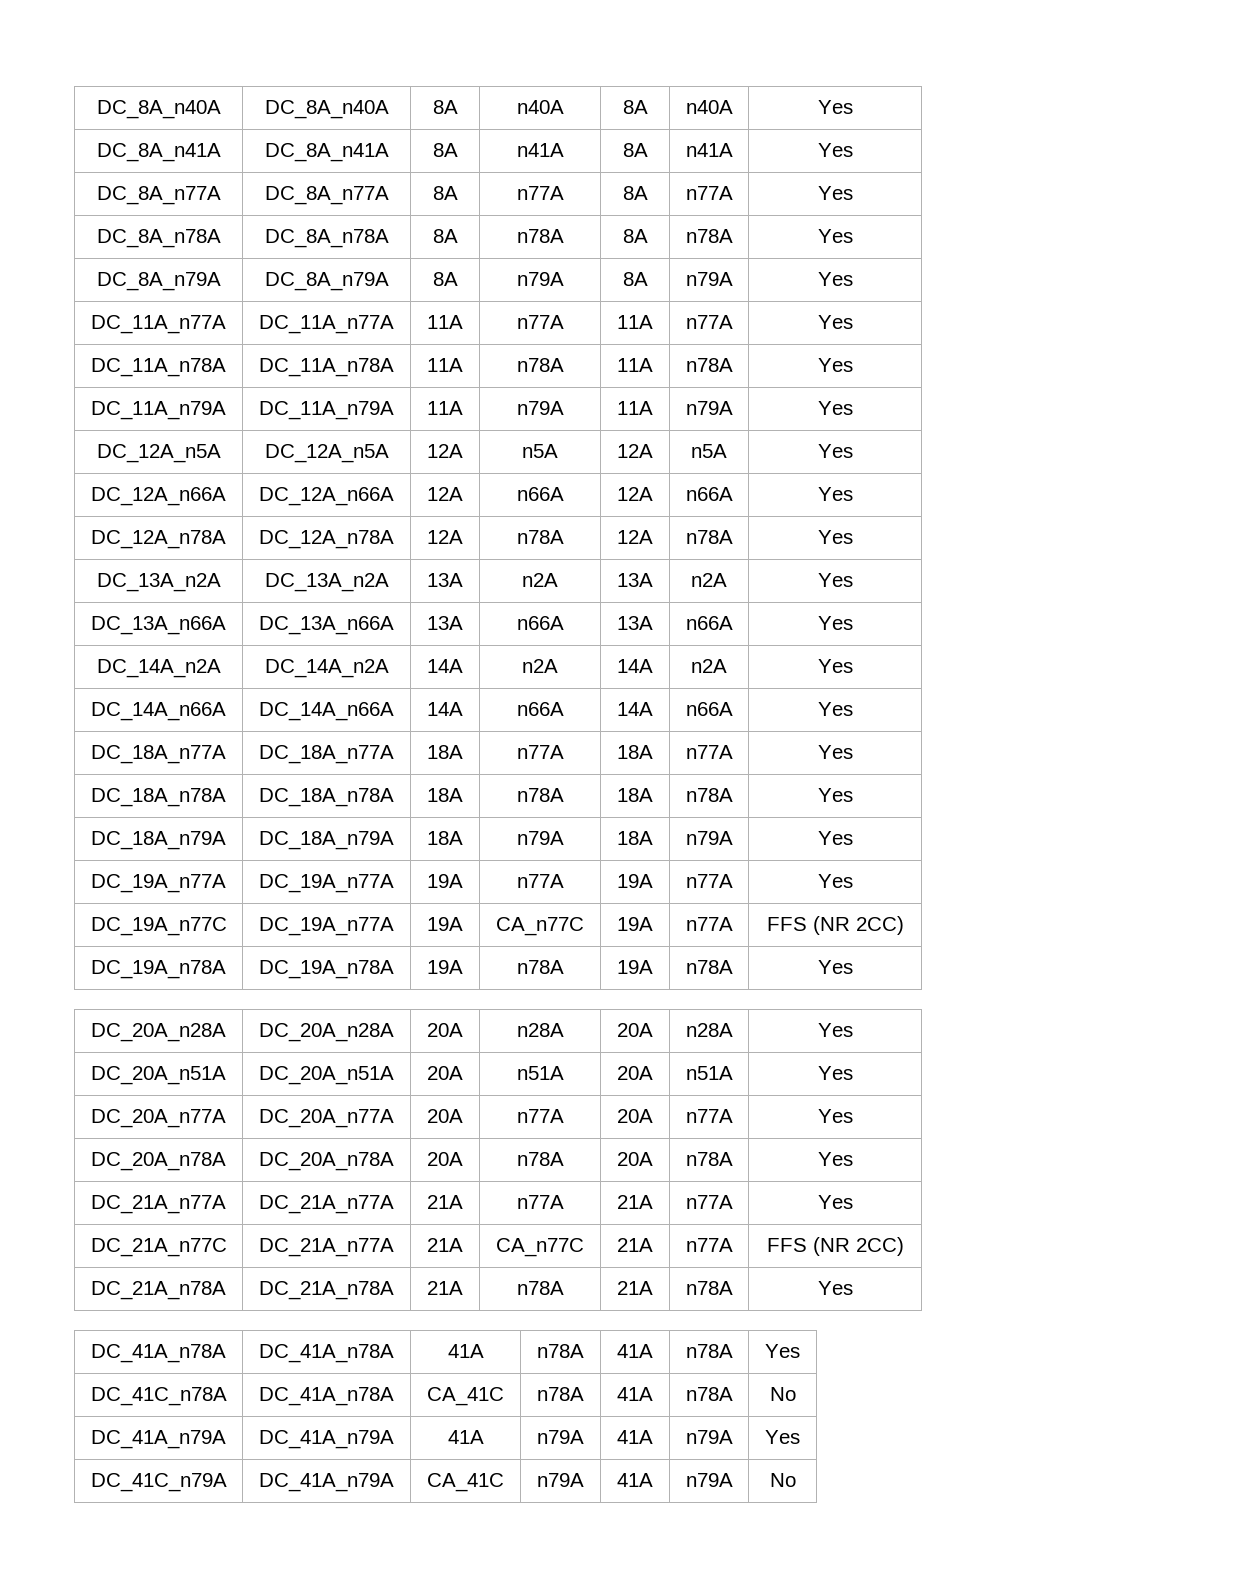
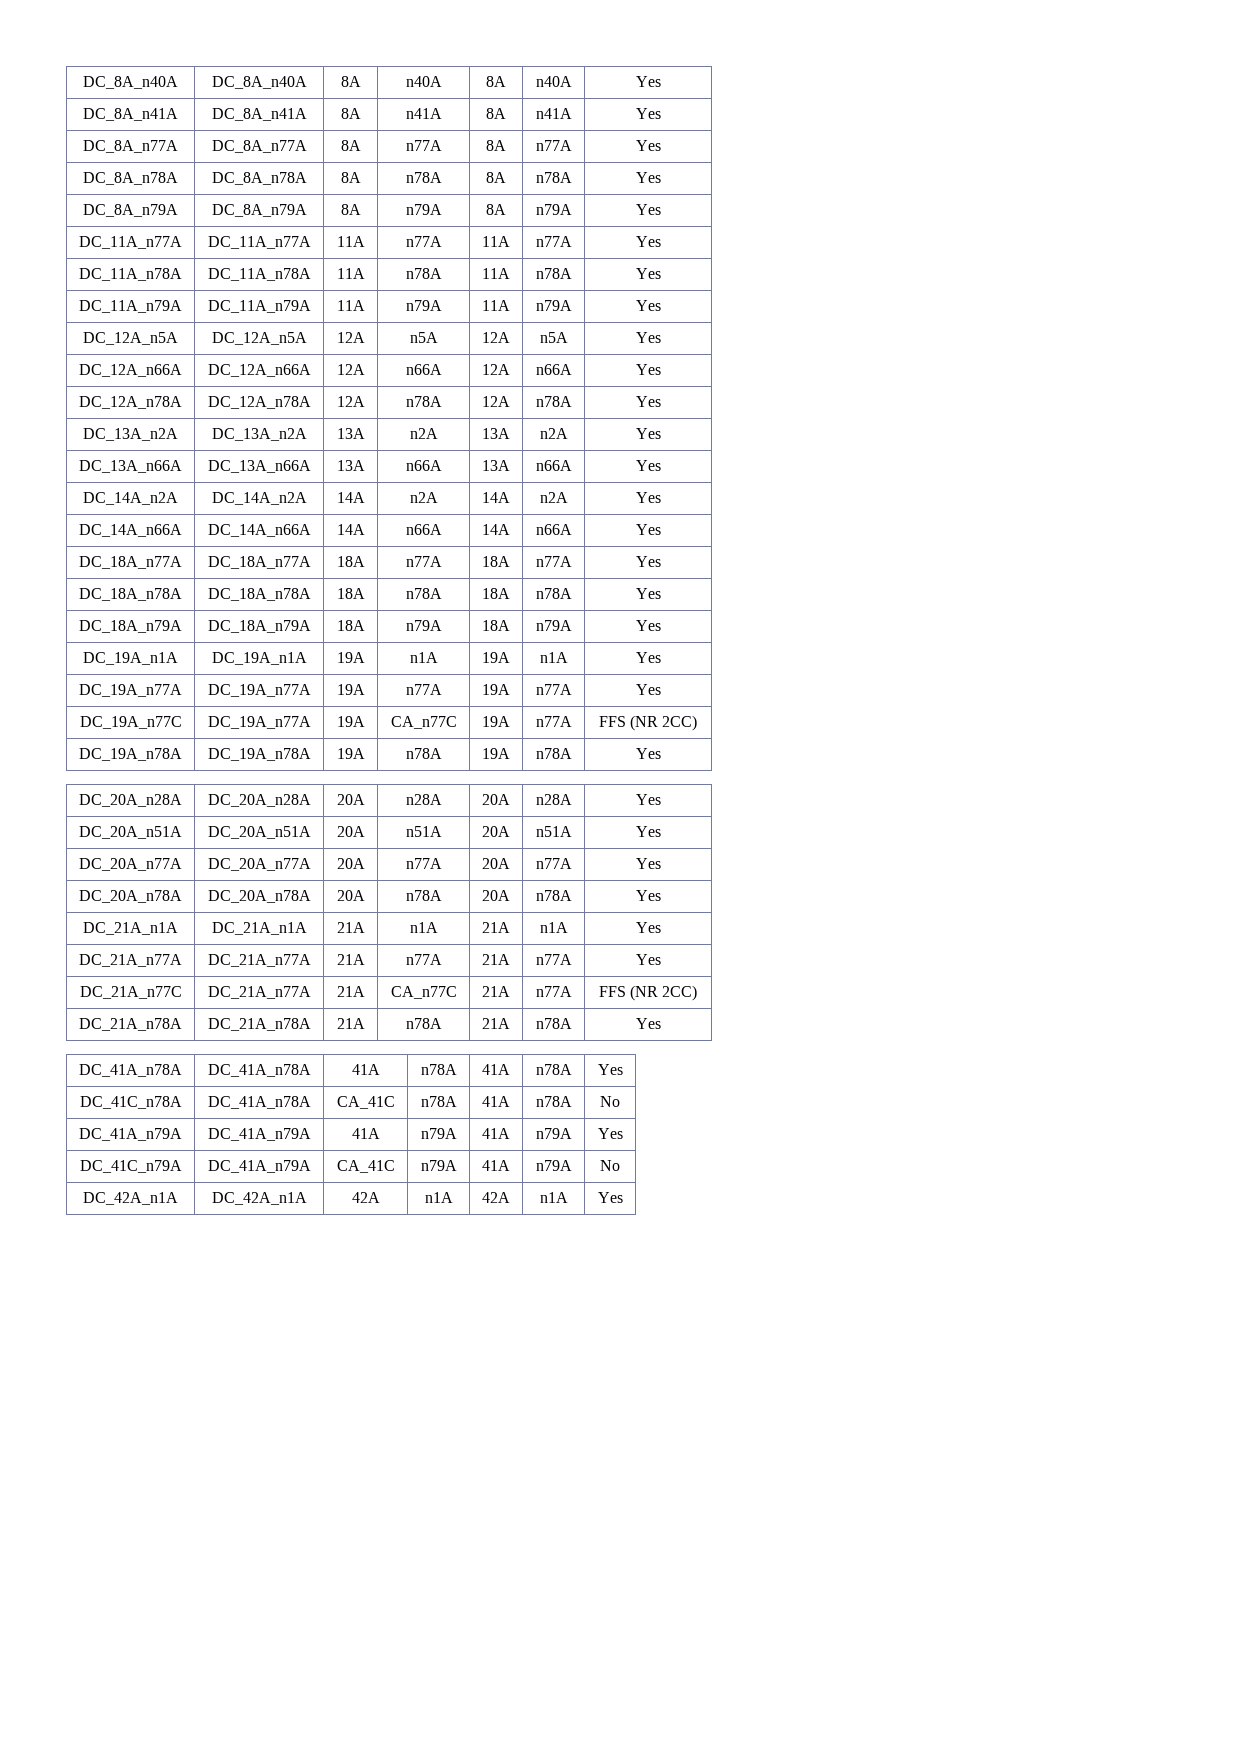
+ DC_19A_n1A | DC_19A_n1A | 19A | n1A | 19A | n1A | Yes
+ DC_21A_n1A | DC_21A_n1A | 21A | n1A | 21A | n1A | Yes
+ DC_42A_n1A | DC_42A_n1A | 42A | n1A | 42A | n1A | Yes

